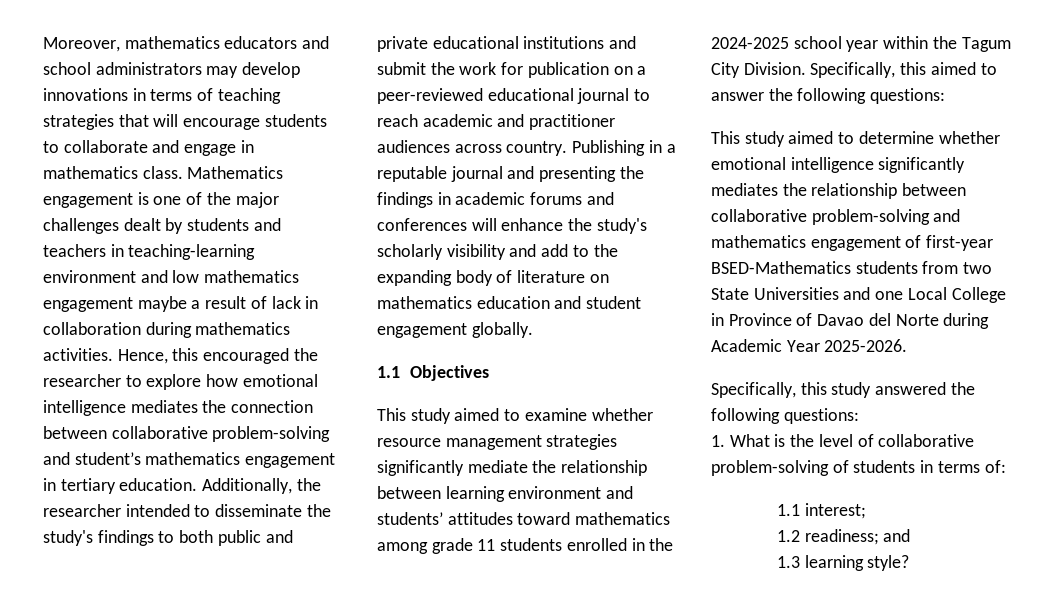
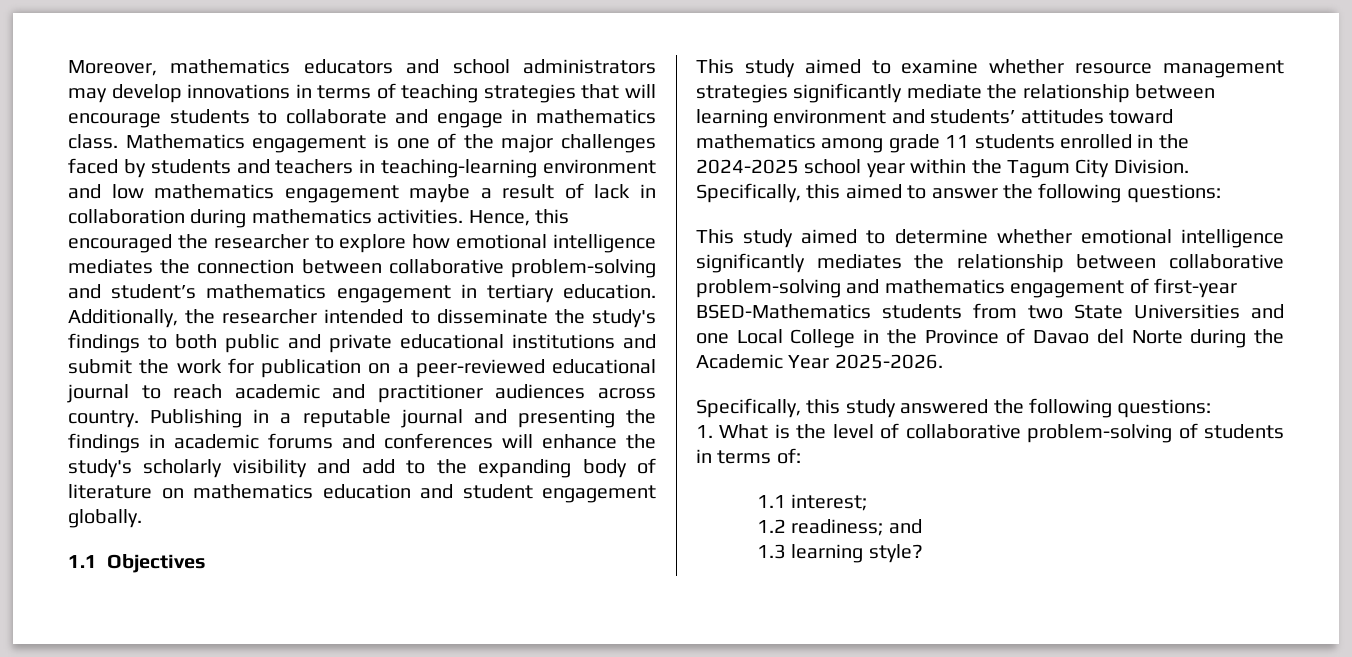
- Mathematics engagement is one of the major challenges dealt by students and teachers in teaching-learning environment and low mathematics engagement maybe a result of lack in collaboration during mathematics activities.
+ Mathematics engagement is one of the major challenges faced by students and teachers in teaching-learning environment and low mathematics engagement maybe a result of lack in collaboration during mathematics activities.
- This study aimed to determine whether emotional intelligence significantly mediates the relationship between collaborative problem-solving and mathematics engagement of first-year BSED-Mathematics students from two State Universities and one Local College in Province of Davao del Norte during Academic Year 2025-2026.
+ This study aimed to determine whether emotional intelligence significantly mediates the relationship between collaborative problem-solving and mathematics engagement of first-year BSED-Mathematics students from two State Universities and one Local College in the Province of Davao del Norte during the Academic Year 2025-2026.

